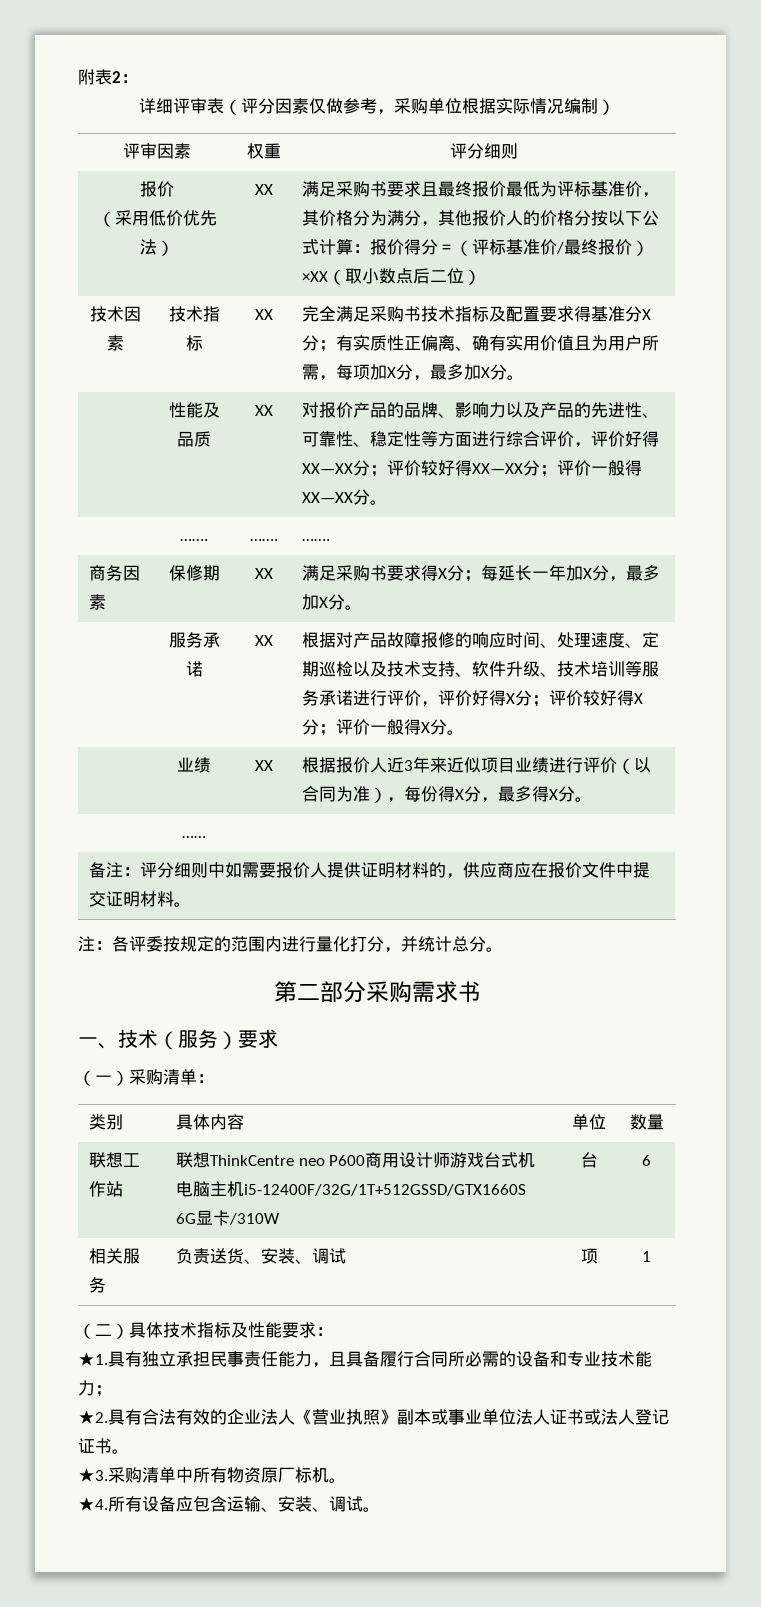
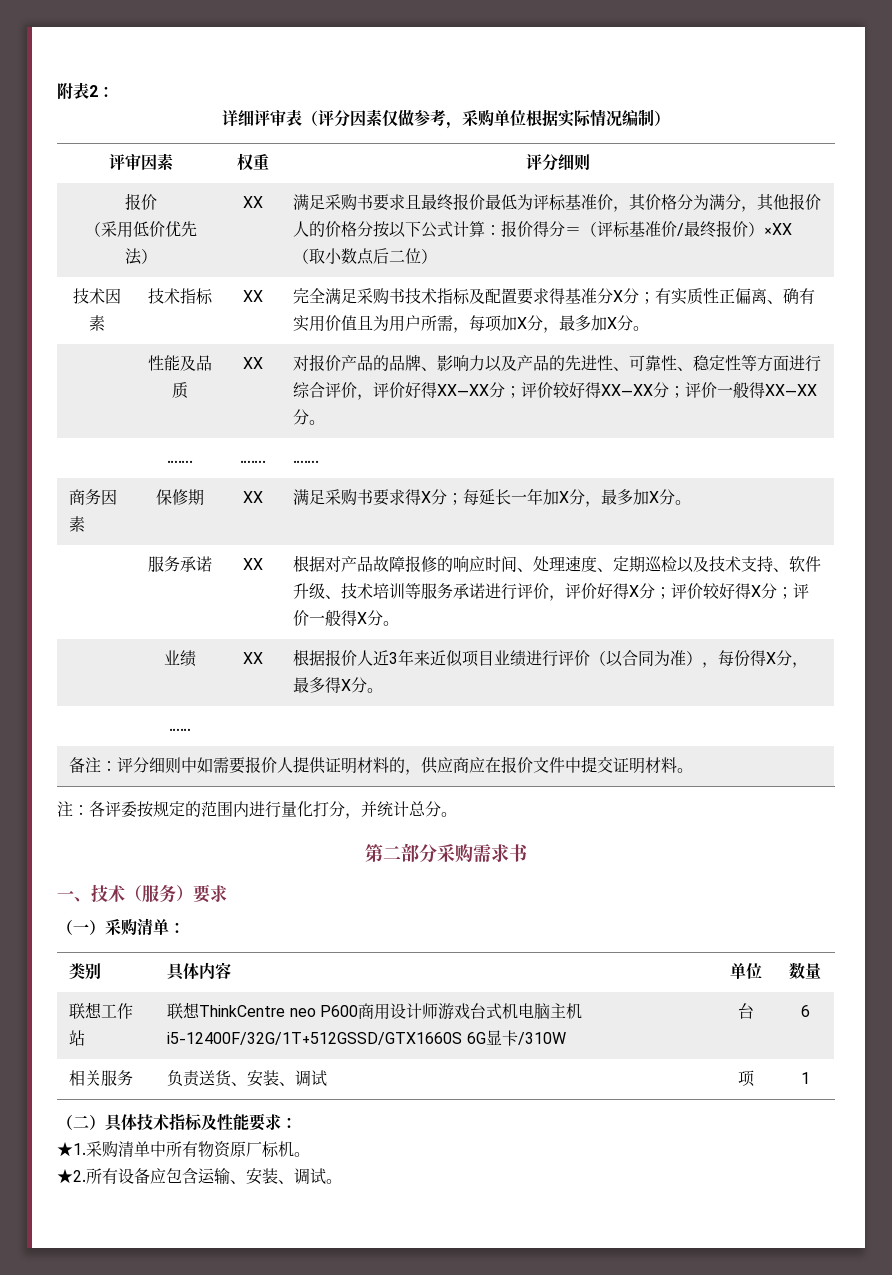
- 具有独立承担民事责任能力，且具备履行合同所必需的设备和专业技术能力；
- ★2.具有合法有效的企业法人《营业执照》副本或事业单位法人证书或法人登记证书。
- ★3.
- ★4.
+ ★2.

